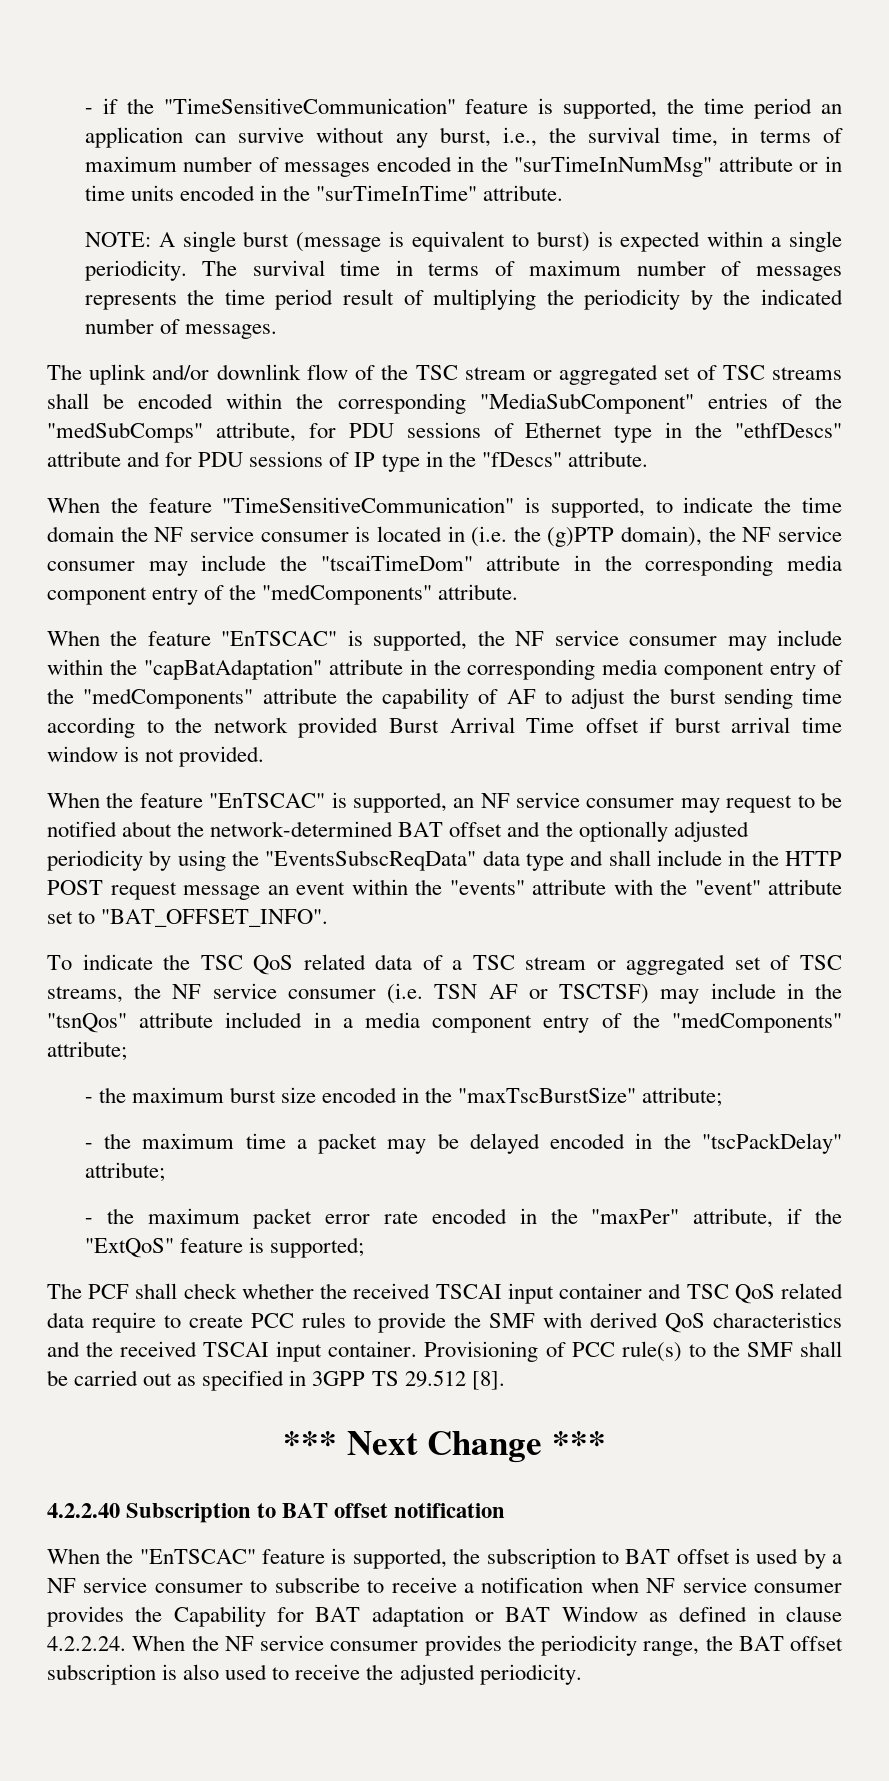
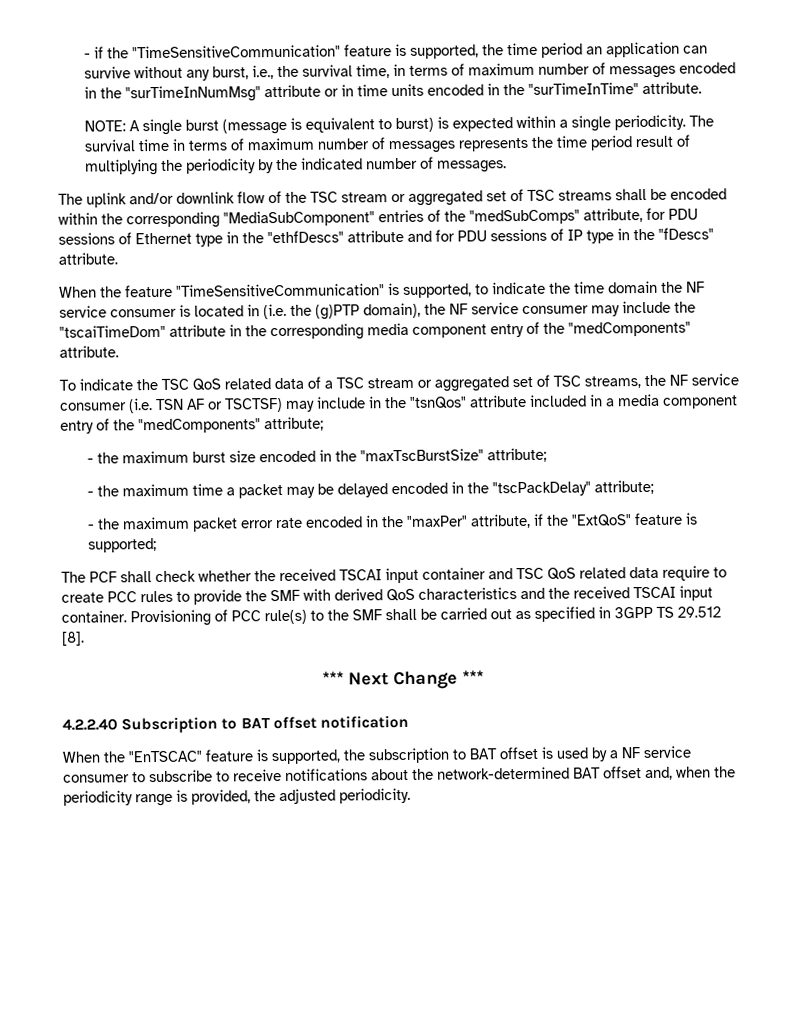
- When the feature "EnTSCAC" is supported, the NF service consumer may include within the "capBatAdaptation" attribute in the corresponding media component entry of the "medComponents" attribute the capability of AF to adjust the burst sending time according to the network provided Burst Arrival Time offset if burst arrival time window is not provided.
- When the feature "EnTSCAC" is supported, an NF service consumer may request to be notified about the network-determined BAT offset and the optionally adjusted periodicity by using the "EventsSubscReqData" data type and shall include in the HTTP POST request message an event within the "events" attribute with the "event" attribute set to "BAT_OFFSET_INFO".
- When the "EnTSCAC" feature is supported, the subscription to BAT offset is used by a NF service consumer to subscribe to receive a notification when NF service consumer provides the Capability for BAT adaptation or BAT Window as defined in clause 4.2.2.24. When the NF service consumer provides the periodicity range, the BAT offset subscription is also used to receive the adjusted periodicity.
+ When the "EnTSCAC" feature is supported, the subscription to BAT offset is used by a NF service consumer to subscribe to receive notifications about the network-determined BAT offset and, when the periodicity range is provided, the adjusted periodicity.

